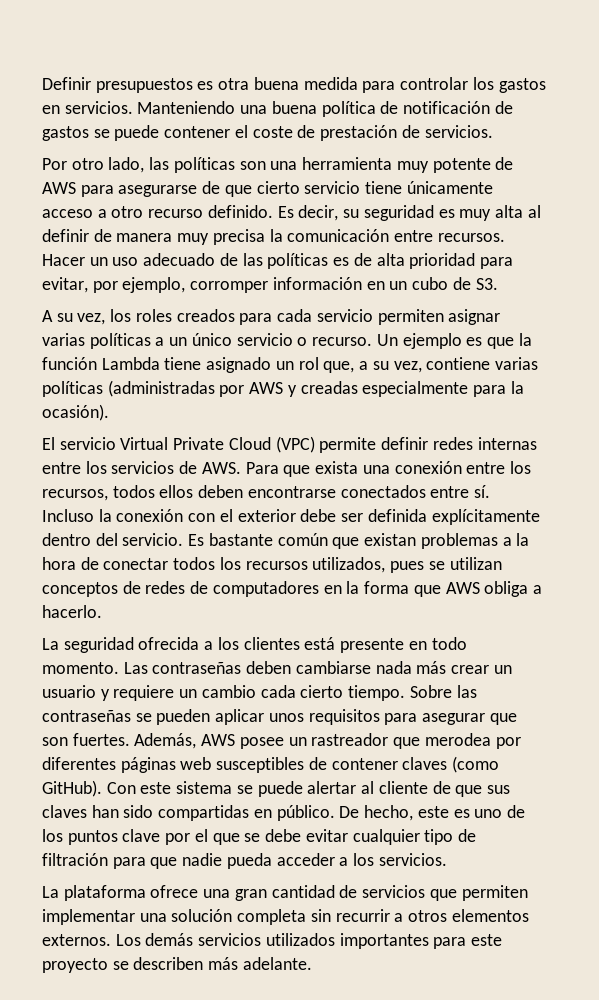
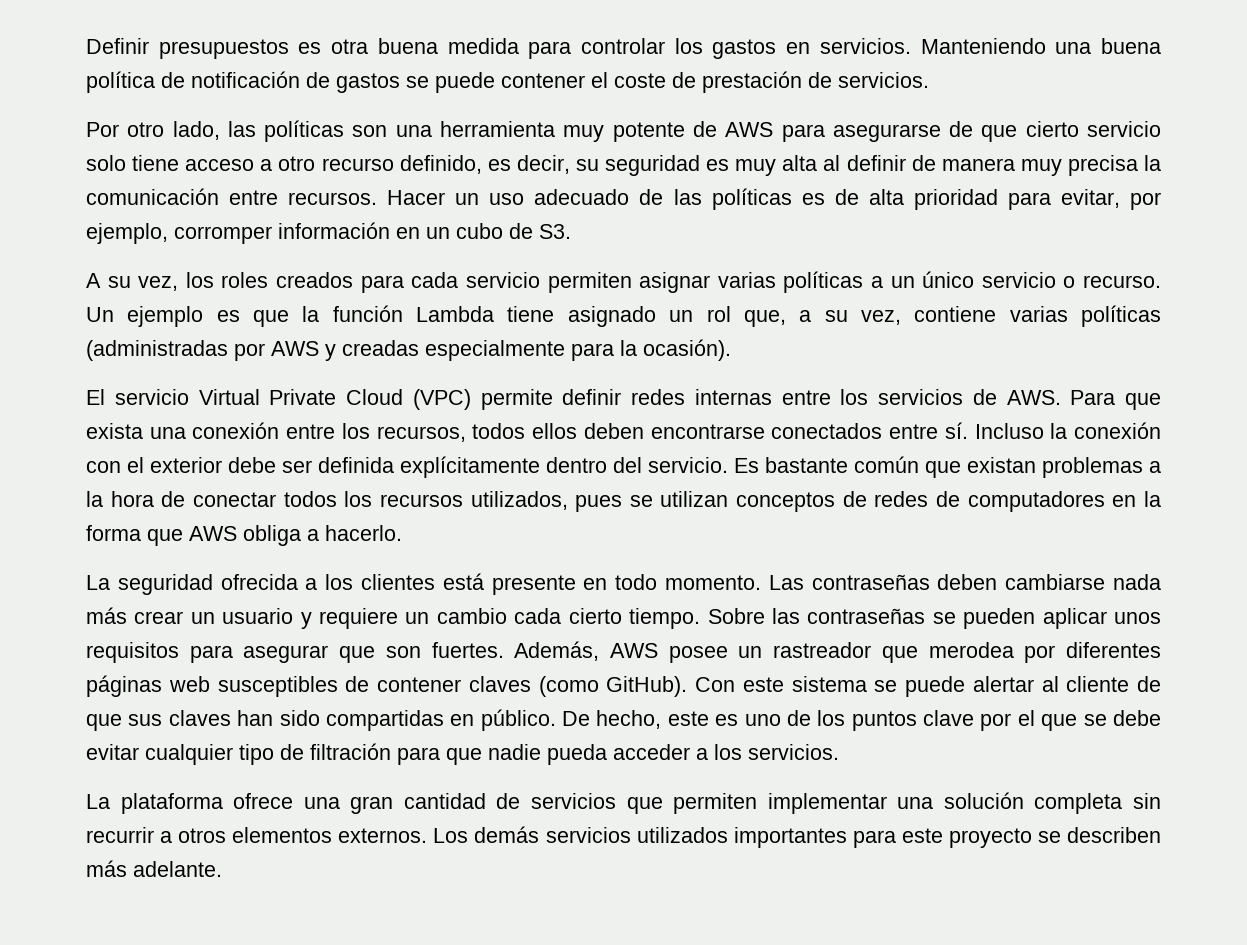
- Por otro lado, las políticas son una herramienta muy potente de AWS para asegurarse de que cierto servicio tiene únicamente acceso a otro recurso definido. Es decir, su seguridad es muy alta al definir de manera muy precisa la comunicación entre recursos.
+ Por otro lado, las políticas son una herramienta muy potente de AWS para asegurarse de que cierto servicio solo tiene acceso a otro recurso definido, es decir, su seguridad es muy alta al definir de manera muy precisa la comunicación entre recursos.

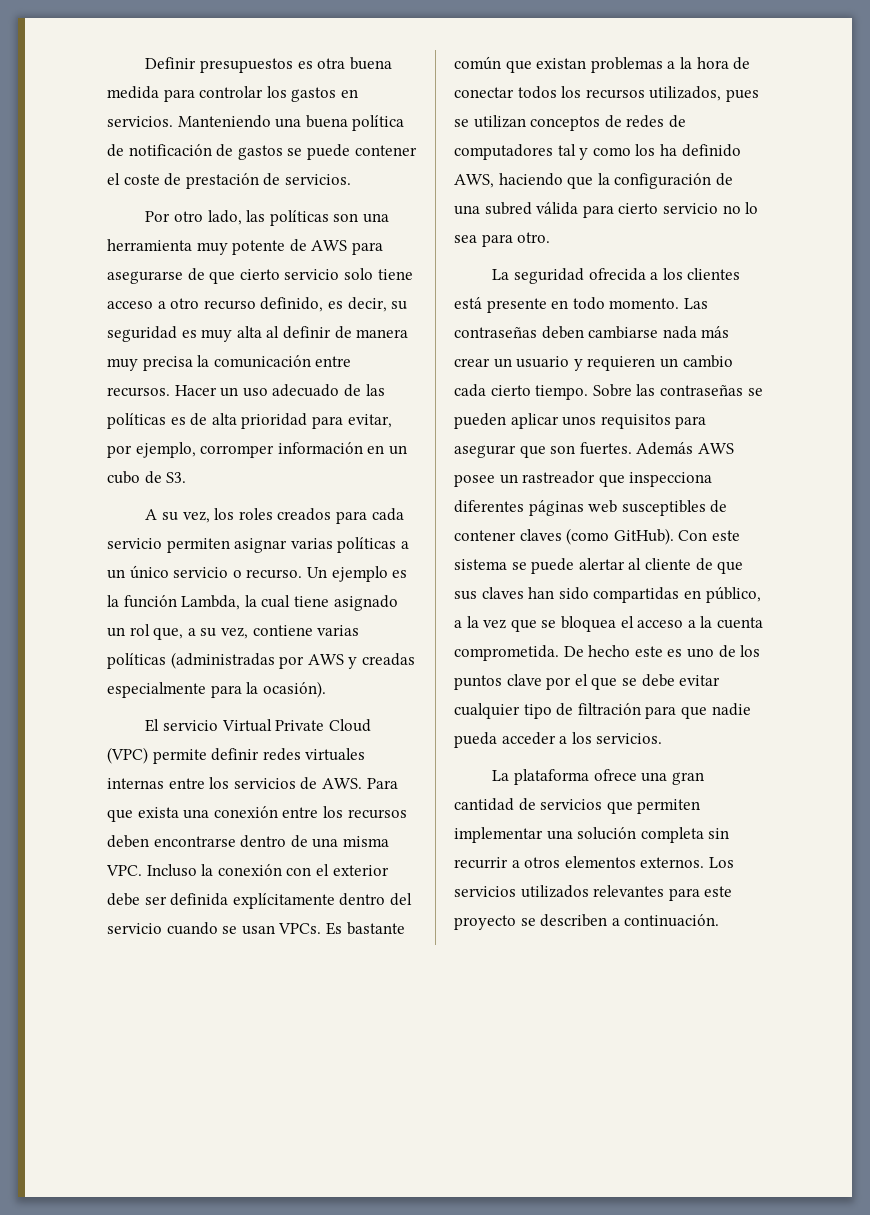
- Un ejemplo es que la función Lambda tiene asignado un rol que, a su vez, contiene varias políticas (administradas por AWS y creadas especialmente para la ocasión).
+ Un ejemplo es la función Lambda, la cual tiene asignado un rol que, a su vez, contiene varias políticas (administradas por AWS y creadas especialmente para la ocasión).
- El servicio Virtual Private Cloud (VPC) permite definir redes internas entre los servicios de AWS. Para que exista una conexión entre los recursos, todos ellos deben encontrarse conectados entre sí. Incluso la conexión con el exterior debe ser definida explícitamente dentro del servicio.
+ El servicio Virtual Private Cloud (VPC) permite definir redes virtuales internas entre los servicios de AWS. Para que exista una conexión entre los recursos deben encontrarse dentro de una misma VPC. Incluso la conexión con el exterior debe ser definida explícitamente dentro del servicio cuando se usan VPCs.
- Es bastante común que existan problemas a la hora de conectar todos los recursos utilizados, pues se utilizan conceptos de redes de computadores en la forma que AWS obliga a hacerlo.
+ Es bastante común que existan problemas a la hora de conectar todos los recursos utilizados, pues se utilizan conceptos de redes de computadores tal y como los ha definido AWS, haciendo que la configuración de una subred válida para cierto servicio no lo sea para otro.
- Las contraseñas deben cambiarse nada más crear un usuario y requiere un cambio cada cierto tiempo.
+ Las contraseñas deben cambiarse nada más crear un usuario y requieren un cambio cada cierto tiempo.
- Además, AWS posee un rastreador que merodea por diferentes páginas web susceptibles de contener claves (como GitHub).
+ Además AWS posee un rastreador que inspecciona diferentes páginas web susceptibles de contener claves (como GitHub).
- Con este sistema se puede alertar al cliente de que sus claves han sido compartidas en público. De hecho, este es uno de los puntos clave por el que se debe evitar cualquier tipo de filtración para que nadie pueda acceder a los servicios.
+ Con este sistema se puede alertar al cliente de que sus claves han sido compartidas en público, a la vez que se bloquea el acceso a la cuenta comprometida. De hecho este es uno de los puntos clave por el que se debe evitar cualquier tipo de filtración para que nadie pueda acceder a los servicios.
- Los demás servicios utilizados importantes para este proyecto se describen más adelante.
+ Los servicios utilizados relevantes para este proyecto se describen a continuación.

